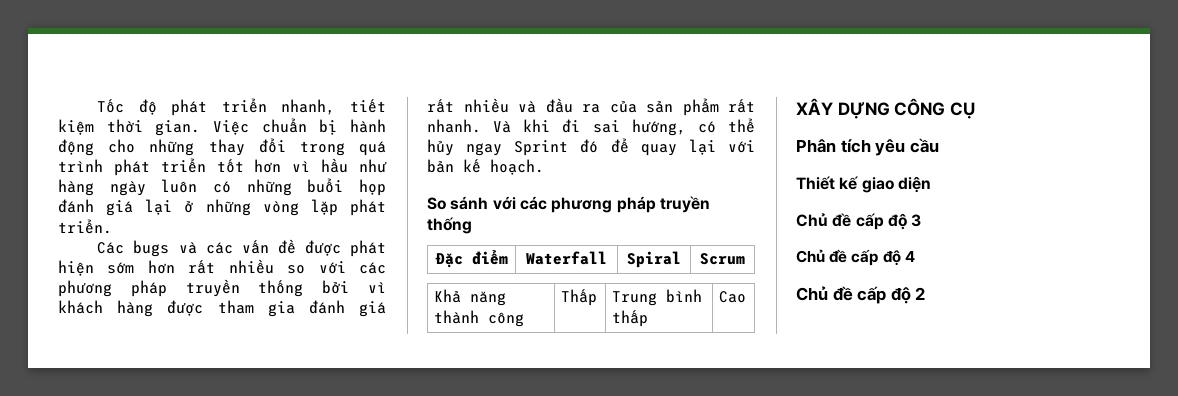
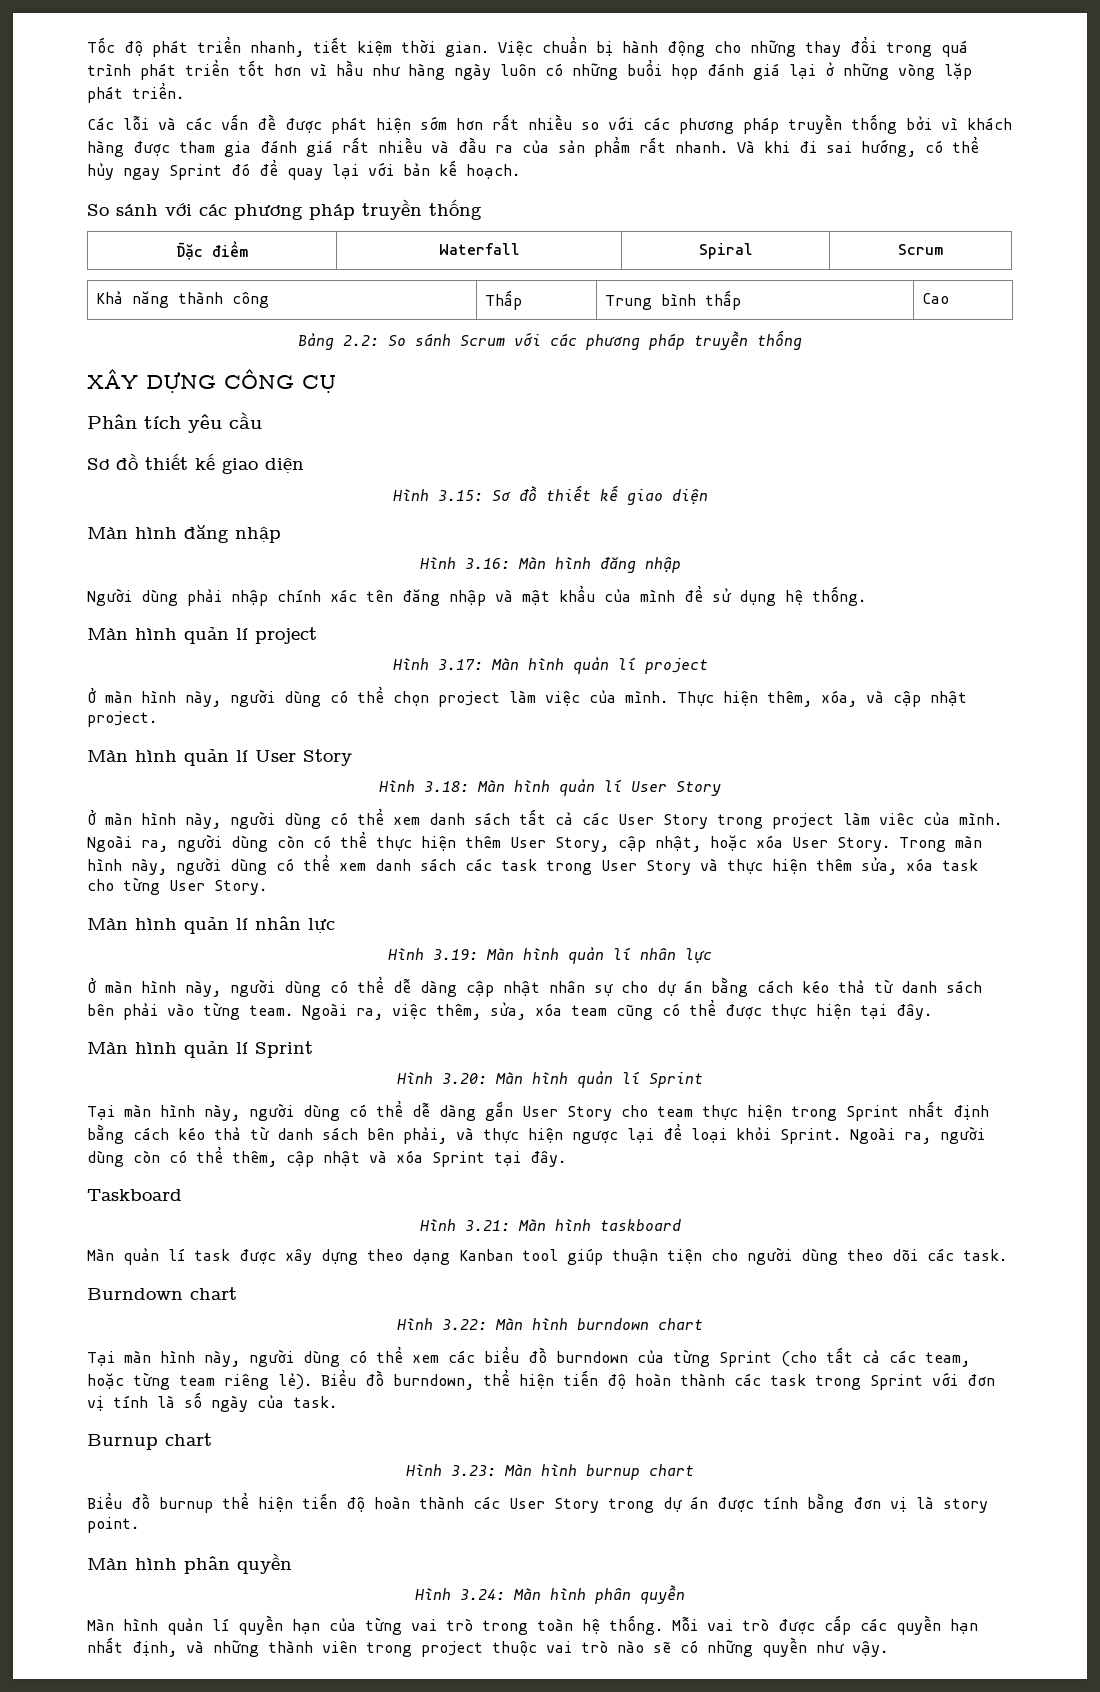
- Các bugs và các vấn đề được phát hiện sớm hơn rất nhiều so với các phương pháp truyền thống bởi vì khách hàng được tham gia đánh giá rất nhiều và đầu ra của sản phẩm rất nhanh.
+ Các lỗi và các vấn đề được phát hiện sớm hơn rất nhiều so với các phương pháp truyền thống bởi vì khách hàng được tham gia đánh giá rất nhiều và đầu ra của sản phẩm rất nhanh.
+ Bảng 2.2: So sánh Scrum với các phương pháp truyền thống
  Phân tích yêu cầu
- Thiết kế giao diện
- Chủ đề cấp độ 3
- Chủ đề cấp độ 4
- Chủ đề cấp độ 2
+ Sơ đồ thiết kế giao diện
+ Hình 3.15: Sơ đồ thiết kế giao diện
+ Màn hình đăng nhập
+ Hình 3.16: Màn hình đăng nhập
+ Người dùng phải nhập chính xác tên đăng nhập và mật khẩu của mình để sử dụng hệ thống.
+ Màn hình quản lí project
+ Hình 3.17: Màn hình quản lí project
+ Ở màn hình này, người dùng có thể chọn project làm việc của mình. Thực hiện thêm, xóa, và cập nhật project.
+ Màn hình quản lí User Story
+ Hình 3.18: Màn hình quản lí User Story
+ Ở màn hình này, người dùng có thể xem danh sách tất cả các User Story trong project làm viêc của mình. Ngoài ra, người dùng còn có thể thực hiện thêm User Story, cập nhật, hoặc xóa User Story. Trong màn hình này, người dùng có thể xem danh sách các task trong User Story và thực hiện thêm sửa, xóa task cho từng User Story.
+ Màn hình quản lí nhân lực
+ Hình 3.19: Màn hình quản lí nhân lực
+ Ở màn hình này, người dùng có thể dễ dàng cập nhật nhân sự cho dự án bằng cách kéo thả từ danh sách bên phải vào từng team. Ngoài ra, việc thêm, sửa, xóa team cũng có thể được thực hiện tại đây.
+ Màn hình quản lí Sprint
+ Hình 3.20: Màn hình quản lí Sprint
+ Tại màn hình này, người dùng có thể dễ dàng gắn User Story cho team thực hiện trong Sprint nhất định bằng cách kéo thả từ danh sách bên phải, và thực hiện ngược lại để loại khỏi Sprint. Ngoài ra, người dùng còn có thể thêm, cập nhật và xóa Sprint tại đây.
+ Taskboard
+ Hình 3.21: Màn hình taskboard
+ Màn quản lí task được xây dựng theo dạng Kanban tool giúp thuận tiện cho người dùng theo dõi các task.
+ Burndown chart
+ Hình 3.22: Màn hình burndown chart
+ Tại màn hình này, người dùng có thể xem các biểu đồ burndown của từng Sprint (cho tất cả các team, hoặc từng team riêng lẻ). Biểu đồ burndown, thể hiện tiến độ hoàn thành các task trong Sprint với đơn vị tính là số ngày của task.
+ Burnup chart
+ Hình 3.23: Màn hình burnup chart
+ Biểu đồ burnup thể hiện tiến độ hoàn thành các User Story trong dự án được tính bằng đơn vị là story point.
+ Màn hình phân quyền
+ Hình 3.24: Màn hình phân quyền
+ Màn hình quản lí quyền hạn của từng vai trò trong toàn hệ thống. Mỗi vai trò được cấp các quyền hạn nhất định, và những thành viên trong project thuộc vai trò nào sẽ có những quyền như vậy.

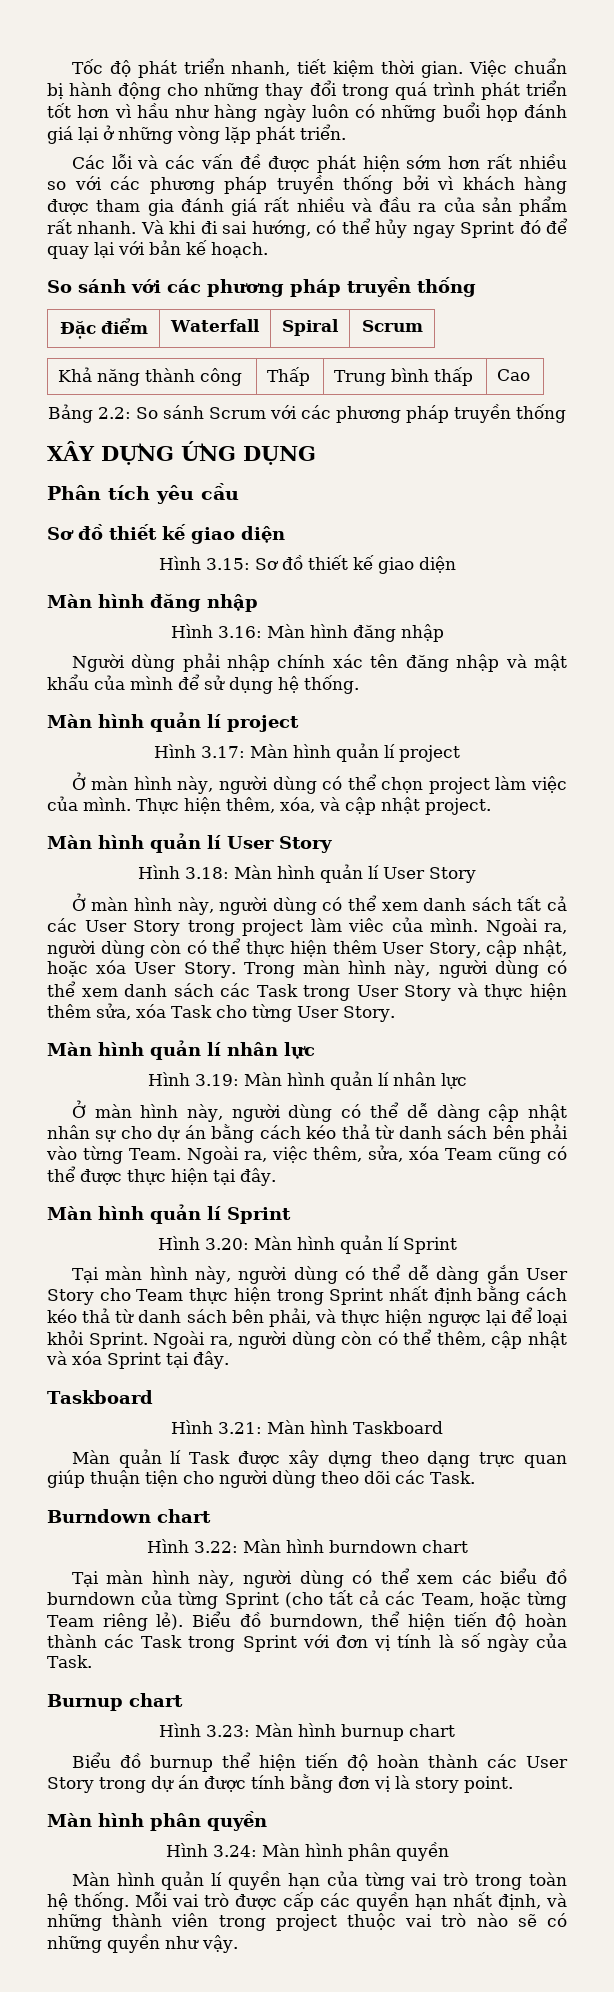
- XÂY DỰNG CÔNG CỤ
+ XÂY DỰNG ỨNG DỤNG
- Trong màn hình này, người dùng có thể xem danh sách các task trong User Story và thực hiện thêm sửa, xóa task cho từng User Story.
+ Trong màn hình này, người dùng có thể xem danh sách các Task trong User Story và thực hiện thêm sửa, xóa Task cho từng User Story.
- Ở màn hình này, người dùng có thể dễ dàng cập nhật nhân sự cho dự án bằng cách kéo thả từ danh sách bên phải vào từng team.
+ Ở màn hình này, người dùng có thể dễ dàng cập nhật nhân sự cho dự án bằng cách kéo thả từ danh sách bên phải vào từng Team.
- Ngoài ra, việc thêm, sửa, xóa team cũng có thể được thực hiện tại đây.
+ Ngoài ra, việc thêm, sửa, xóa Team cũng có thể được thực hiện tại đây.
- Tại màn hình này, người dùng có thể dễ dàng gắn User Story cho team thực hiện trong Sprint nhất định bằng cách kéo thả từ danh sách bên phải, và thực hiện ngược lại để loại khỏi Sprint.
+ Tại màn hình này, người dùng có thể dễ dàng gắn User Story cho Team thực hiện trong Sprint nhất định bằng cách kéo thả từ danh sách bên phải, và thực hiện ngược lại để loại khỏi Sprint.
- Hình 3.21: Màn hình taskboard
+ Hình 3.21: Màn hình Taskboard
- Màn quản lí task được xây dựng theo dạng Kanban tool giúp thuận tiện cho người dùng theo dõi các task.
+ Màn quản lí Task được xây dựng theo dạng trực quan giúp thuận tiện cho người dùng theo dõi các Task.
- Tại màn hình này, người dùng có thể xem các biểu đồ burndown của từng Sprint (cho tất cả các team, hoặc từng team riêng lẻ).
+ Tại màn hình này, người dùng có thể xem các biểu đồ burndown của từng Sprint (cho tất cả các Team, hoặc từng Team riêng lẻ).
- Biểu đồ burndown, thể hiện tiến độ hoàn thành các task trong Sprint với đơn vị tính là số ngày của task.
+ Biểu đồ burndown, thể hiện tiến độ hoàn thành các Task trong Sprint với đơn vị tính là số ngày của Task.

